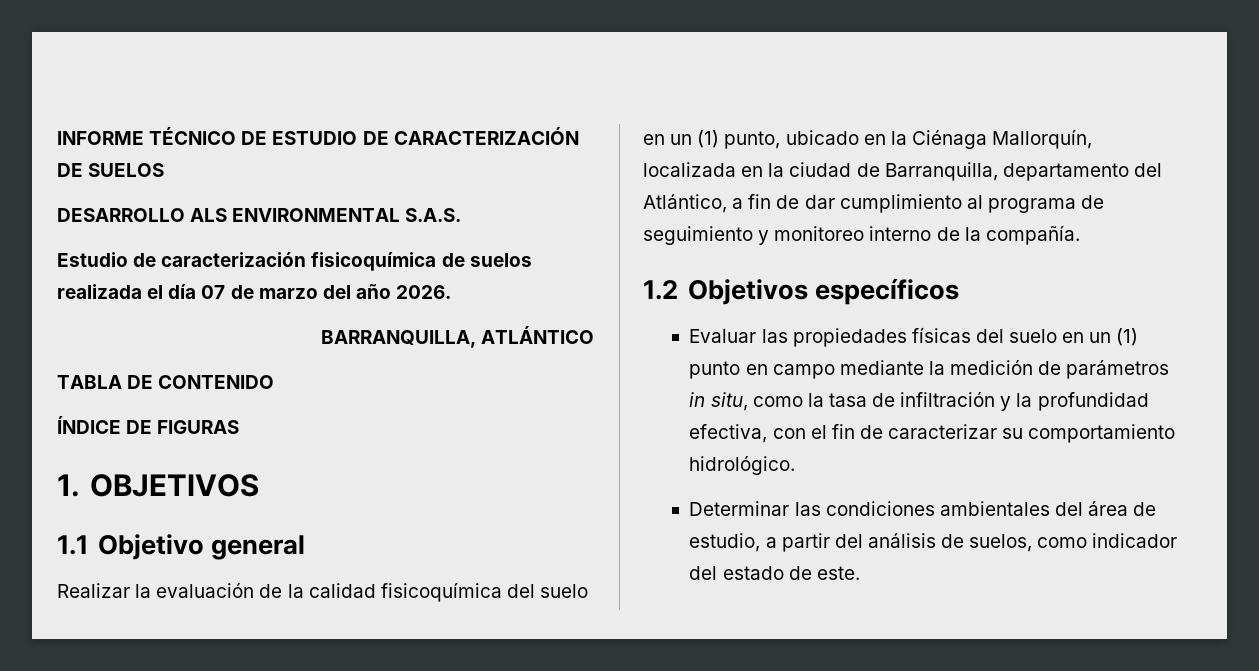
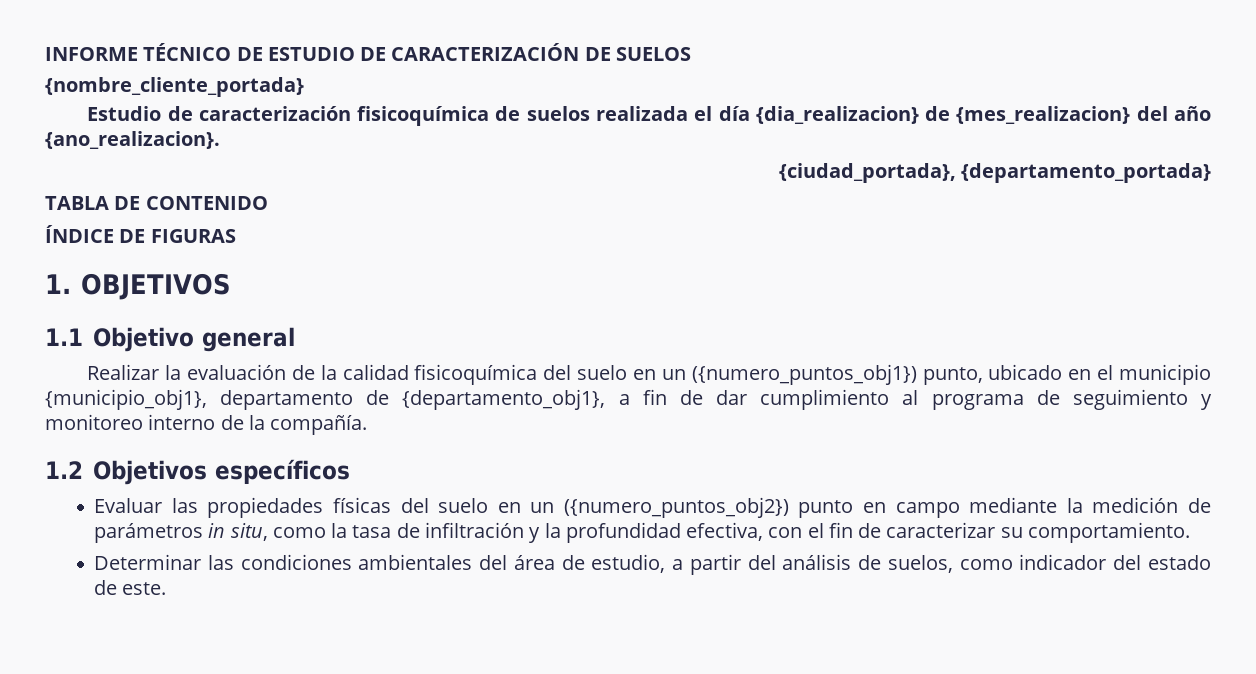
- DESARROLLO ALS ENVIRONMENTAL S.A.S.
+ {nombre_cliente_portada}
- Estudio de caracterización fisicoquímica de suelos realizada el día 07 de marzo del año 2026.
- BARRANQUILLA, ATLÁNTICO
+ Estudio de caracterización fisicoquímica de suelos realizada el día {dia_realizacion} de {mes_realizacion} del año {ano_realizacion}.
+ {ciudad_portada}, {departamento_portada}
- Realizar la evaluación de la calidad fisicoquímica del suelo en un (1) punto, ubicado en la Ciénaga Mallorquín, localizada en la ciudad de Barranquilla, departamento del Atlántico, a fin de dar cumplimiento al programa de seguimiento y monitoreo interno de la compañía.
+ Realizar la evaluación de la calidad fisicoquímica del suelo en un ({numero_puntos_obj1}) punto, ubicado en el municipio {municipio_obj1}, departamento de {departamento_obj1}, a fin de dar cumplimiento al programa de seguimiento y monitoreo interno de la compañía.
- Evaluar las propiedades físicas del suelo en un (1) punto en campo mediante la medición de parámetros in situ, como la tasa de infiltración y la profundidad efectiva, con el fin de caracterizar su comportamiento hidrológico.
+ Evaluar las propiedades físicas del suelo en un ({numero_puntos_obj2}) punto en campo mediante la medición de parámetros in situ, como la tasa de infiltración y la profundidad efectiva, con el fin de caracterizar su comportamiento.

